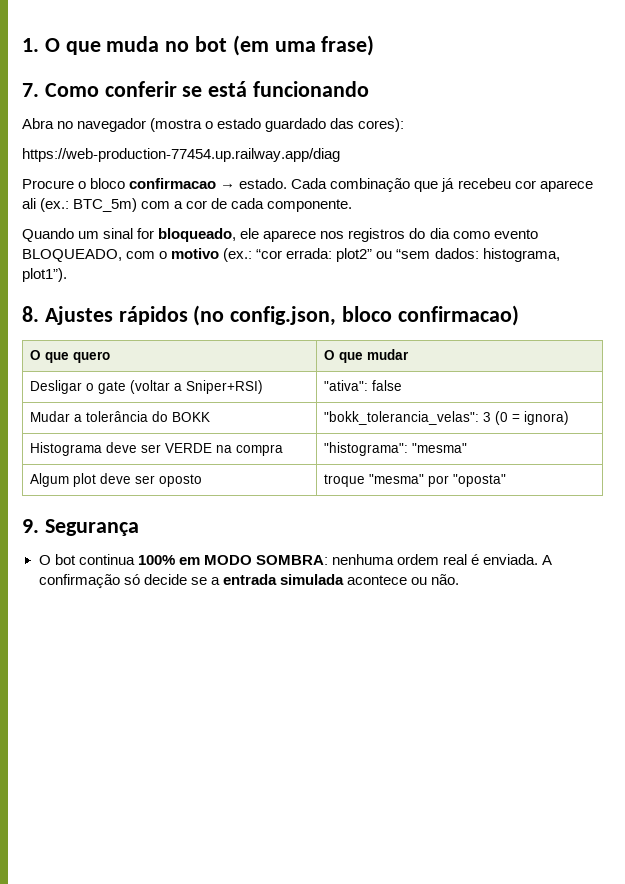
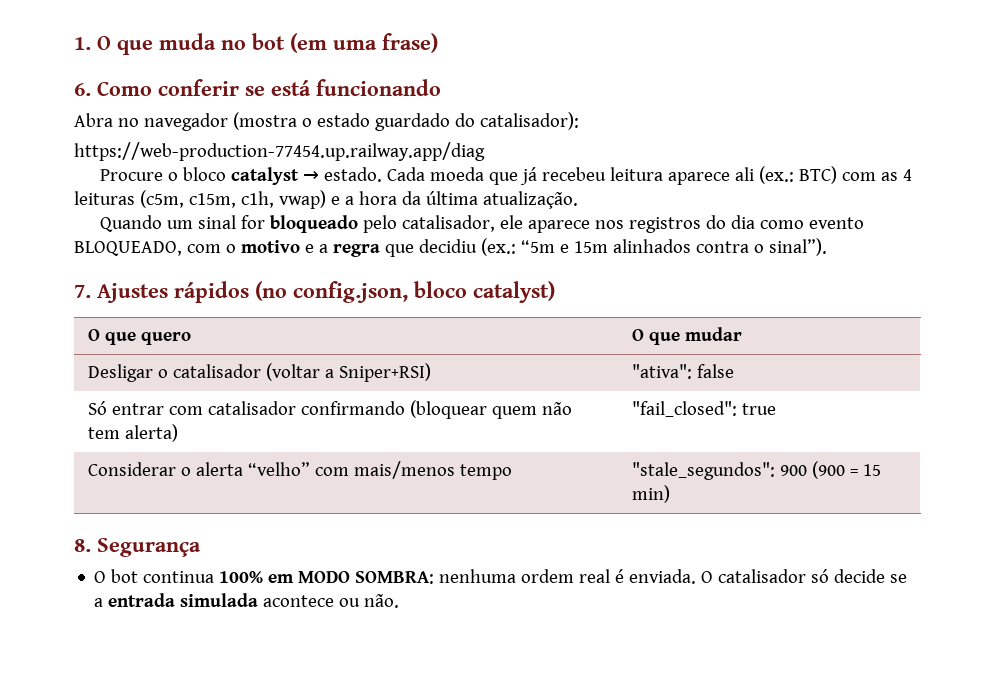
- 7. Como conferir se está funcionando
+ 6. Como conferir se está funcionando
- Abra no navegador (mostra o estado guardado das cores):
+ Abra no navegador (mostra o estado guardado do catalisador):
- Procure o bloco confirmacao → estado.
+ Procure o bloco catalyst → estado.
- Cada combinação que já recebeu cor aparece ali (ex.: BTC_5m) com a cor de cada componente.
+ Cada moeda que já recebeu leitura aparece ali (ex.: BTC) com as 4 leituras (c5m, c15m, c1h, vwap) e a hora da última atualização.
- Quando um sinal for bloqueado, ele aparece nos registros do dia como evento BLOQUEADO, com o motivo (ex.: “cor errada: plot2” ou “sem dados: histograma, plot1”).
- 8. Ajustes rápidos (no config.json, bloco confirmacao)
+ Quando um sinal for bloqueado pelo catalisador, ele aparece nos registros do dia como evento BLOQUEADO, com o motivo e a regra que decidiu (ex.: “5m e 15m alinhados contra o sinal”).
+ 7. Ajustes rápidos (no config.json, bloco catalyst)
- Desligar o gate (voltar a Sniper+RSI) | "ativa": false
+ Desligar o catalisador (voltar a Sniper+RSI) | "ativa": false
- Mudar a tolerância do BOKK | "bokk_tolerancia_velas": 3 (0 = ignora)
- Histograma deve ser VERDE na compra | "histograma": "mesma"
- Algum plot deve ser oposto | troque "mesma" por "oposta"
- 9. Segurança
+ Só entrar com catalisador confirmando (bloquear quem não tem alerta) | "fail_closed": true
+ Considerar o alerta “velho” com mais/menos tempo | "stale_segundos": 900 (900 = 15 min)
+ 8. Segurança
- A confirmação só decide se a entrada simulada acontece ou não.
+ O catalisador só decide se a entrada simulada acontece ou não.

